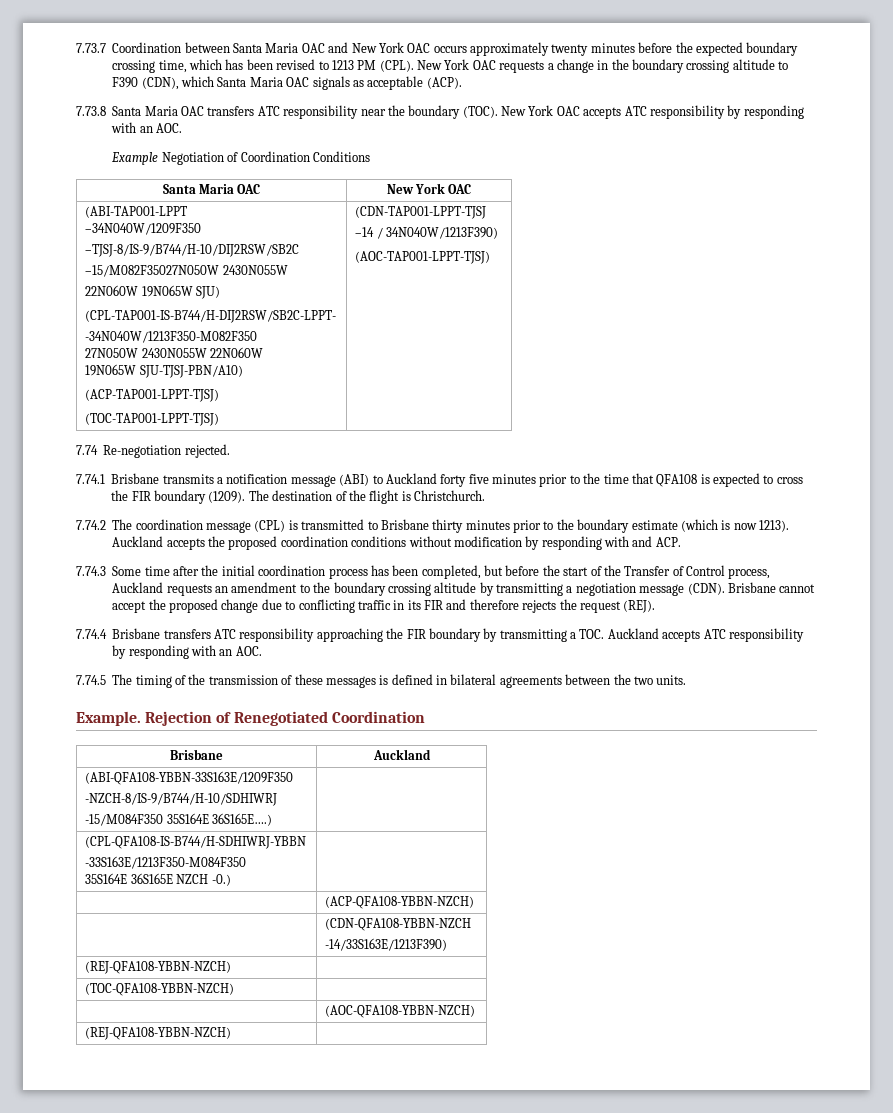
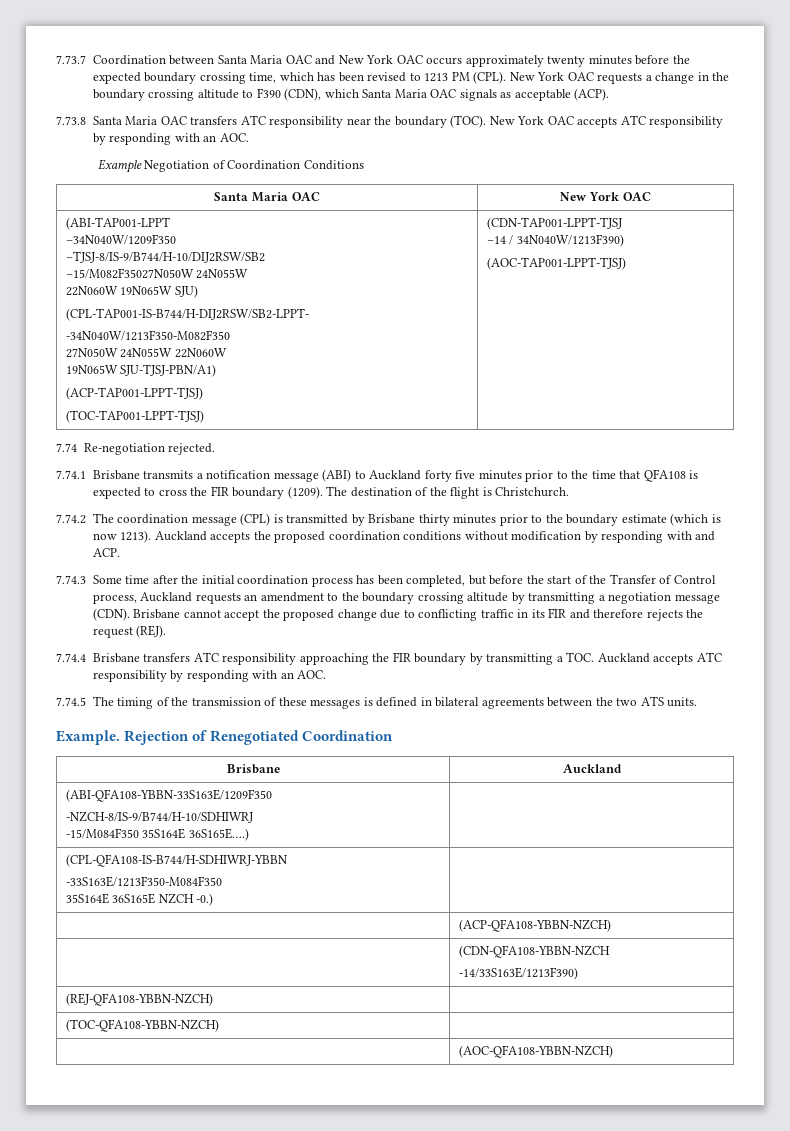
  (ABI-TAP001-LPPT
  –34N040W/1209F350
- –TJSJ-8/IS-9/B744/H-10/DIJ2RSW/SB2C
- –15/M082F35027N050W 2430N055W
+ –TJSJ-8/IS-9/B744/H-10/DIJ2RSW/SB2
+ –15/M082F35027N050W 24N055W
  22N060W 19N065W SJU)
- (CPL-TAP001-IS-B744/H-DIJ2RSW/SB2C-LPPT-
+ (CPL-TAP001-IS-B744/H-DIJ2RSW/SB2-LPPT-
  -34N040W/1213F350-M082F350
- 27N050W 2430N055W 22N060W
- 19N065W SJU-TJSJ-PBN/A10)
+ 27N050W 24N055W 22N060W
+ 19N065W SJU-TJSJ-PBN/A1)
- 7.74.2 The coordination message (CPL) is transmitted to Brisbane thirty minutes prior to the boundary estimate (which is now 1213).
+ 7.74.2 The coordination message (CPL) is transmitted by Brisbane thirty minutes prior to the boundary estimate (which is now 1213).
- 7.74.5 The timing of the transmission of these messages is defined in bilateral agreements between the two units.
+ 7.74.5 The timing of the transmission of these messages is defined in bilateral agreements between the two ATS units.
  | (AOC-QFA108-YBBN-NZCH)
- (REJ-QFA108-YBBN-NZCH) |

